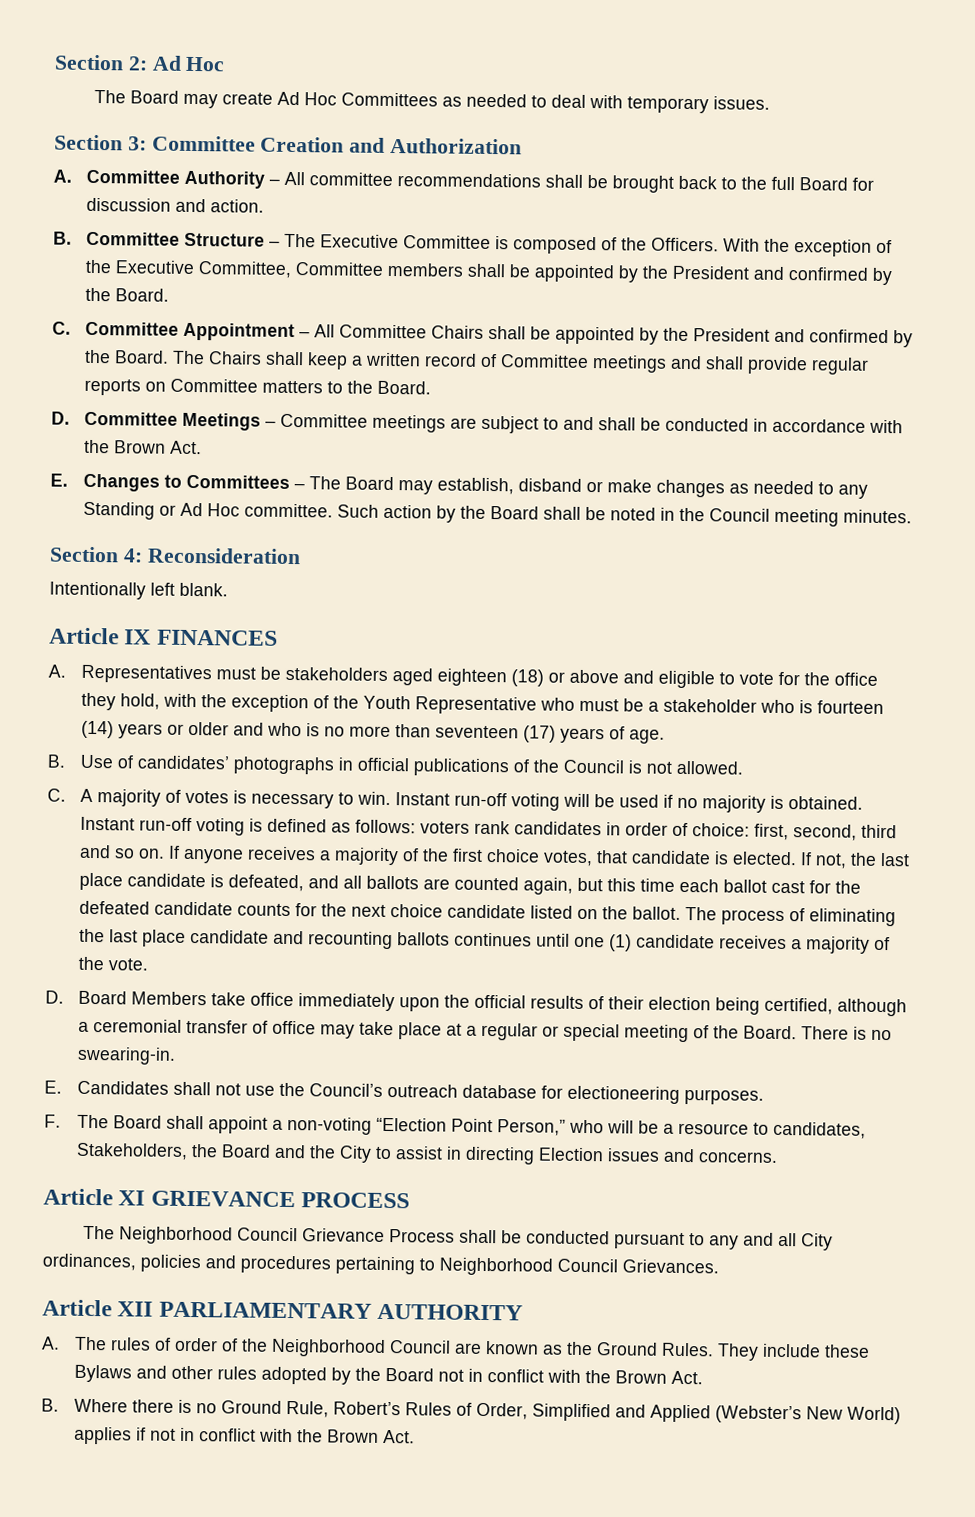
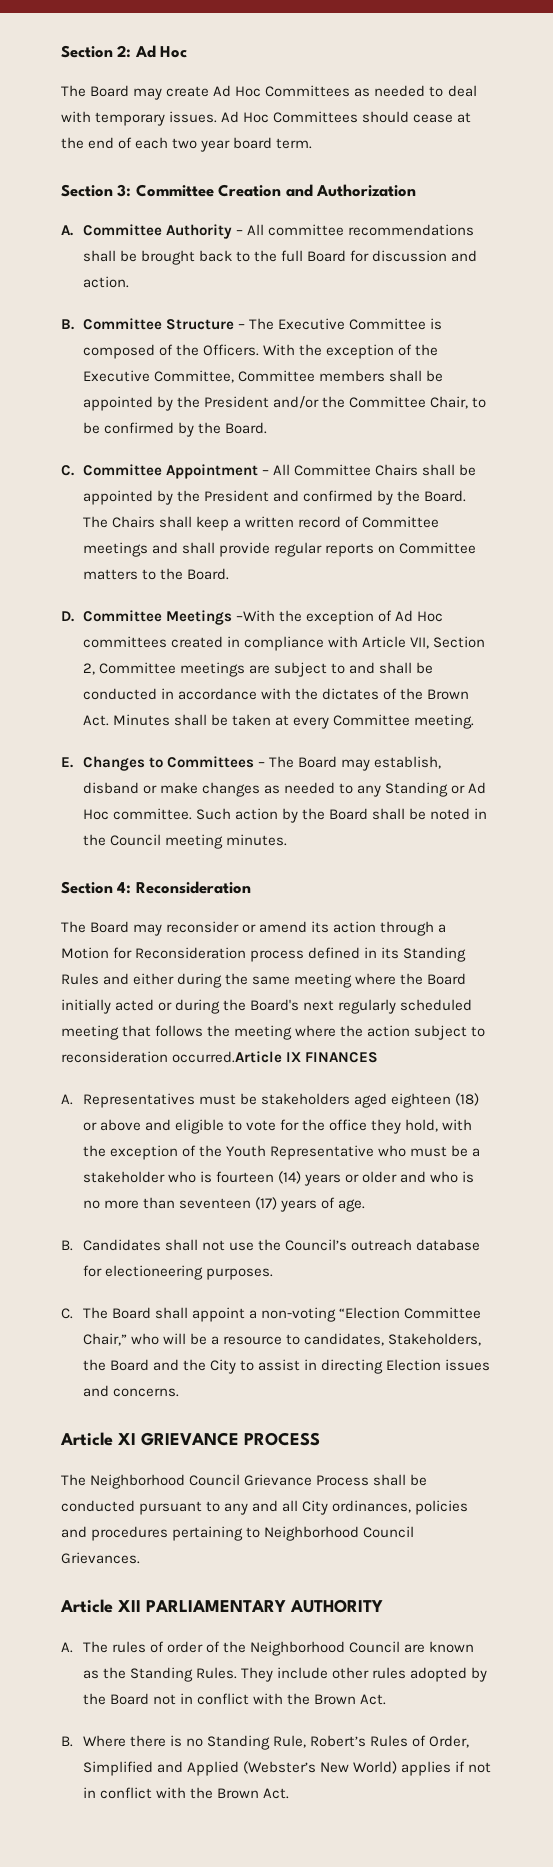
+ Ad Hoc Committees should cease at the end of each two year board term.
- With the exception of the Executive Committee, Committee members shall be appointed by the President and confirmed by the Board.
+ With the exception of the Executive Committee, Committee members shall be appointed by the President and/or the Committee Chair, to be confirmed by the Board.
- D. Committee Meetings – Committee meetings are subject to and shall be conducted in accordance with the Brown Act.
+ D. Committee Meetings –With the exception of Ad Hoc committees created in compliance with Article VII, Section 2, Committee meetings are subject to and shall be conducted in accordance with the dictates of the Brown Act. Minutes shall be taken at every Committee meeting.
- Intentionally left blank.
- Article IX FINANCES
+ The Board may reconsider or amend its action through a Motion for Reconsideration process defined in its Standing Rules and either during the same meeting where the Board initially acted or during the Board's next regularly scheduled meeting that follows the meeting where the action subject to reconsideration occurred.Article IX FINANCES
- B. Use of candidates’ photographs in official publications of the Council is not allowed.
- C. A majority of votes is necessary to win. Instant run-off voting will be used if no majority is obtained. Instant run-off voting is defined as follows: voters rank candidates in order of choice: first, second, third and so on. If anyone receives a majority of the first choice votes, that candidate is elected. If not, the last place candidate is defeated, and all ballots are counted again, but this time each ballot cast for the defeated candidate counts for the next choice candidate listed on the ballot. The process of eliminating the last place candidate and recounting ballots continues until one (1) candidate receives a majority of the vote.
- D. Board Members take office immediately upon the official results of their election being certified, although a ceremonial transfer of office may take place at a regular or special meeting of the Board. There is no swearing-in.
- E. Candidates shall not use the Council’s outreach database for electioneering purposes.
+ B. Candidates shall not use the Council’s outreach database for electioneering purposes.
- F. The Board shall appoint a non-voting “Election Point Person,” who will be a resource to candidates, Stakeholders, the Board and the City to assist in directing Election issues and concerns.
+ C. The Board shall appoint a non-voting “Election Committee Chair,” who will be a resource to candidates, Stakeholders, the Board and the City to assist in directing Election issues and concerns.
- A. The rules of order of the Neighborhood Council are known as the Ground Rules.
+ A. The rules of order of the Neighborhood Council are known as the Standing Rules.
- They include these Bylaws and other rules adopted by the Board not in conflict with the Brown Act.
+ They include other rules adopted by the Board not in conflict with the Brown Act.
- B. Where there is no Ground Rule, Robert’s Rules of Order, Simplified and Applied (Webster’s New World) applies if not in conflict with the Brown Act.
+ B. Where there is no Standing Rule, Robert’s Rules of Order, Simplified and Applied (Webster’s New World) applies if not in conflict with the Brown Act.

